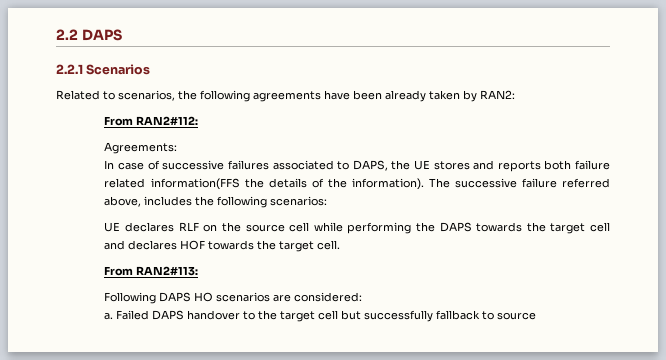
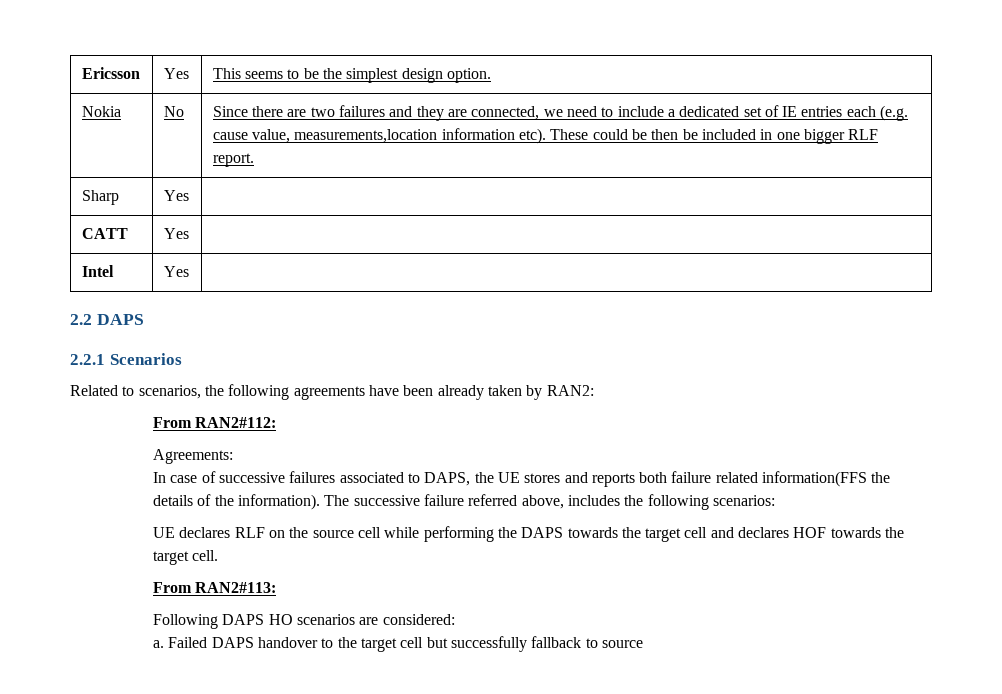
+ Ericsson | Yes | This seems to be the simplest design option.
+ Nokia | No | Since there are two failures and they are connected, we need to include a dedicated set of IE entries each (e.g. cause value, measurements,location information etc). These could be then be included in one bigger RLF report.
+ Sharp | Yes |
+ CATT | Yes |
+ Intel | Yes |

